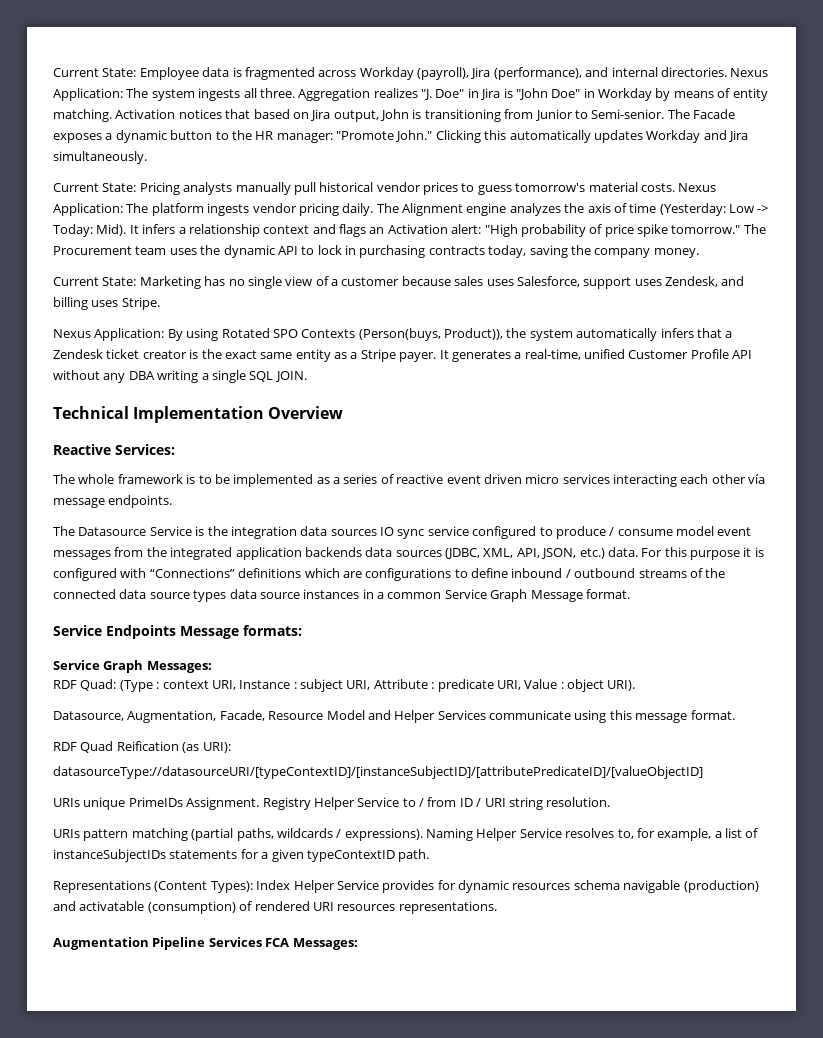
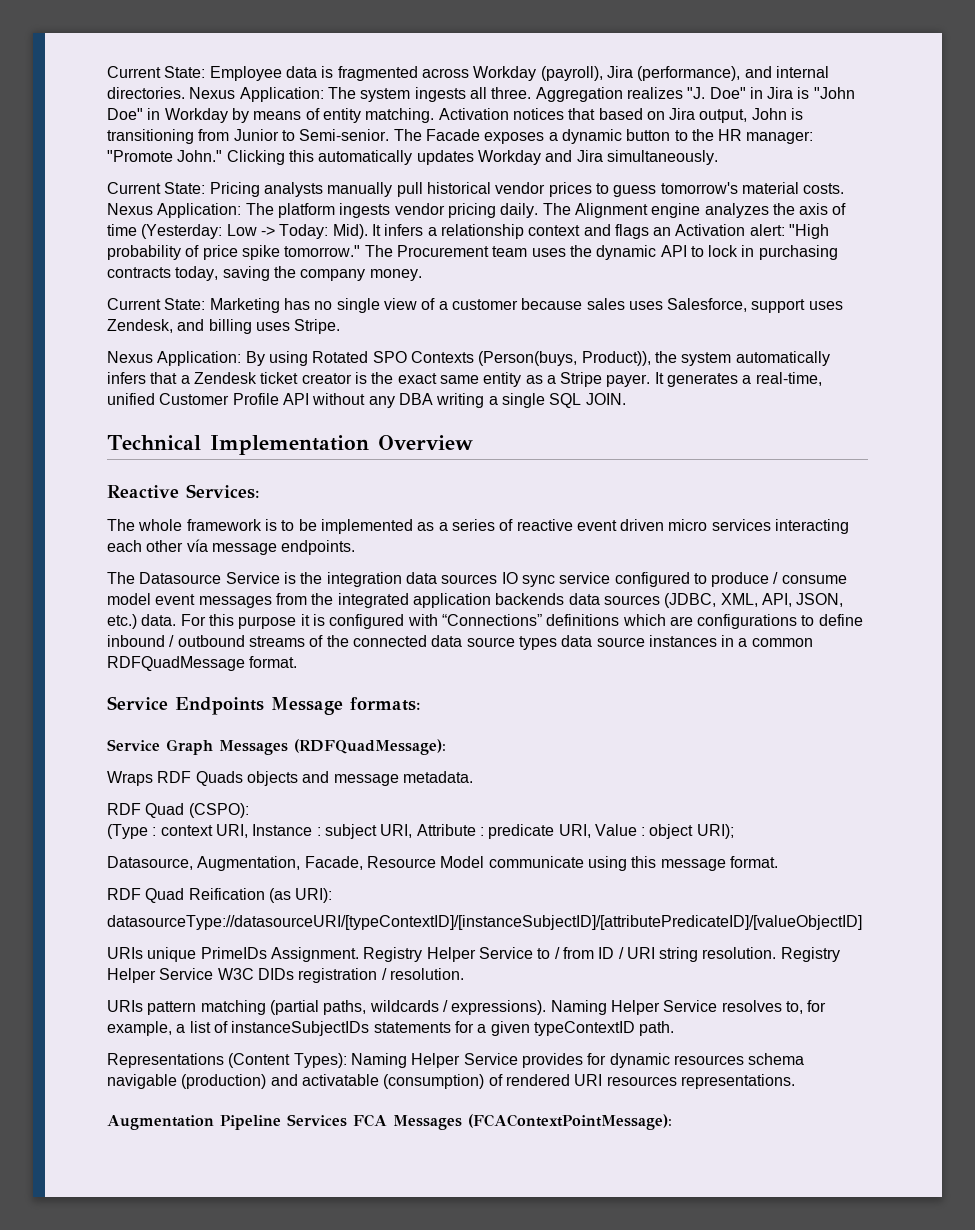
- For this purpose it is configured with “Connections” definitions which are configurations to define inbound / outbound streams of the connected data source types data source instances in a common Service Graph Message format.
+ For this purpose it is configured with “Connections” definitions which are configurations to define inbound / outbound streams of the connected data source types data source instances in a common RDFQuadMessage format.
- Service Graph Messages:
- RDF Quad: (Type : context URI, Instance : subject URI, Attribute : predicate URI, Value : object URI).
+ Service Graph Messages (RDFQuadMessage):
+ Wraps RDF Quads objects and message metadata.
+ RDF Quad (CSPO):
+ (Type : context URI, Instance : subject URI, Attribute : predicate URI, Value : object URI);
- Datasource, Augmentation, Facade, Resource Model and Helper Services communicate using this message format.
+ Datasource, Augmentation, Facade, Resource Model communicate using this message format.
+ Registry Helper Service W3C DIDs registration / resolution.
- Representations (Content Types): Index Helper Service provides for dynamic resources schema navigable (production) and activatable (consumption) of rendered URI resources representations.
+ Representations (Content Types): Naming Helper Service provides for dynamic resources schema navigable (production) and activatable (consumption) of rendered URI resources representations.
- Augmentation Pipeline Services FCA Messages:
+ Augmentation Pipeline Services FCA Messages (FCAContextPointMessage):

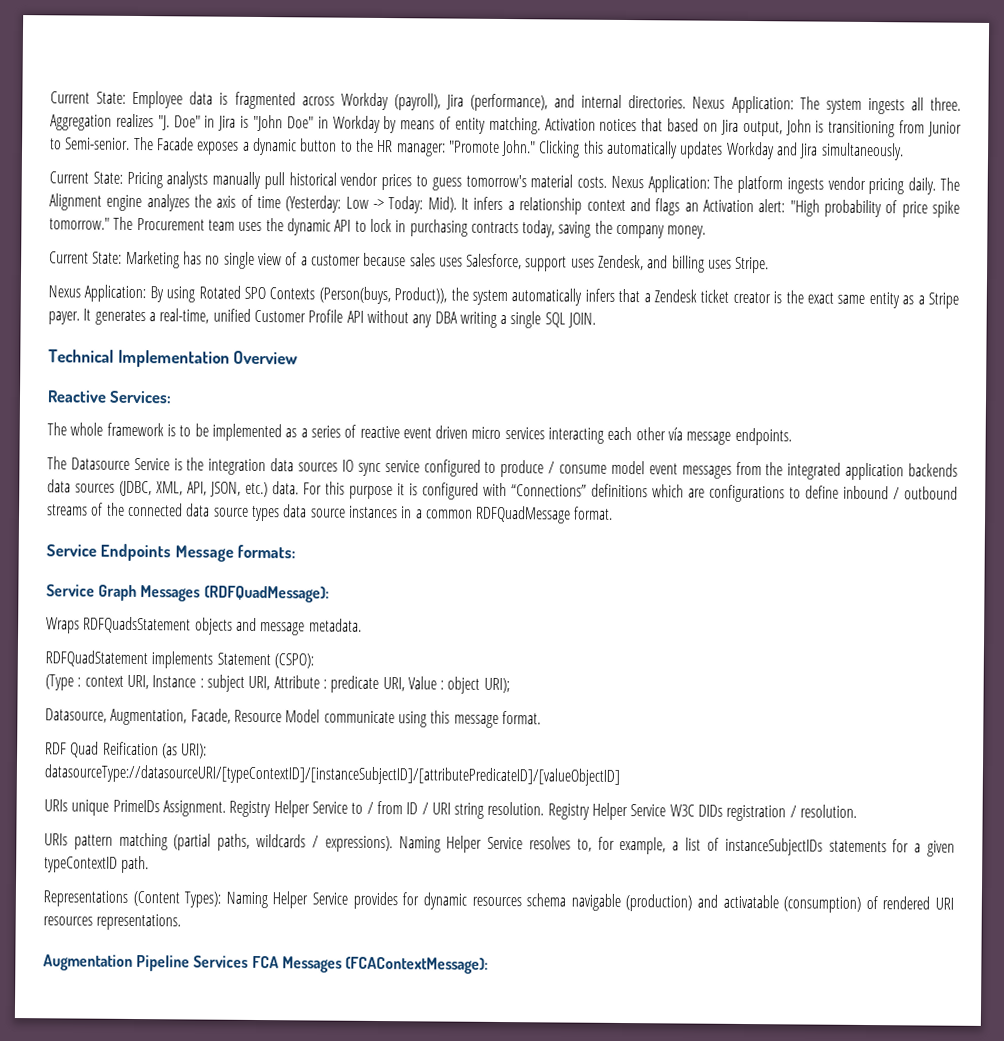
- Wraps RDF Quads objects and message metadata.
+ Wraps RDFQuadsStatement objects and message metadata.
- RDF Quad (CSPO):
+ RDFQuadStatement implements Statement (CSPO):
- Augmentation Pipeline Services FCA Messages (FCAContextPointMessage):
+ Augmentation Pipeline Services FCA Messages (FCAContextMessage):

